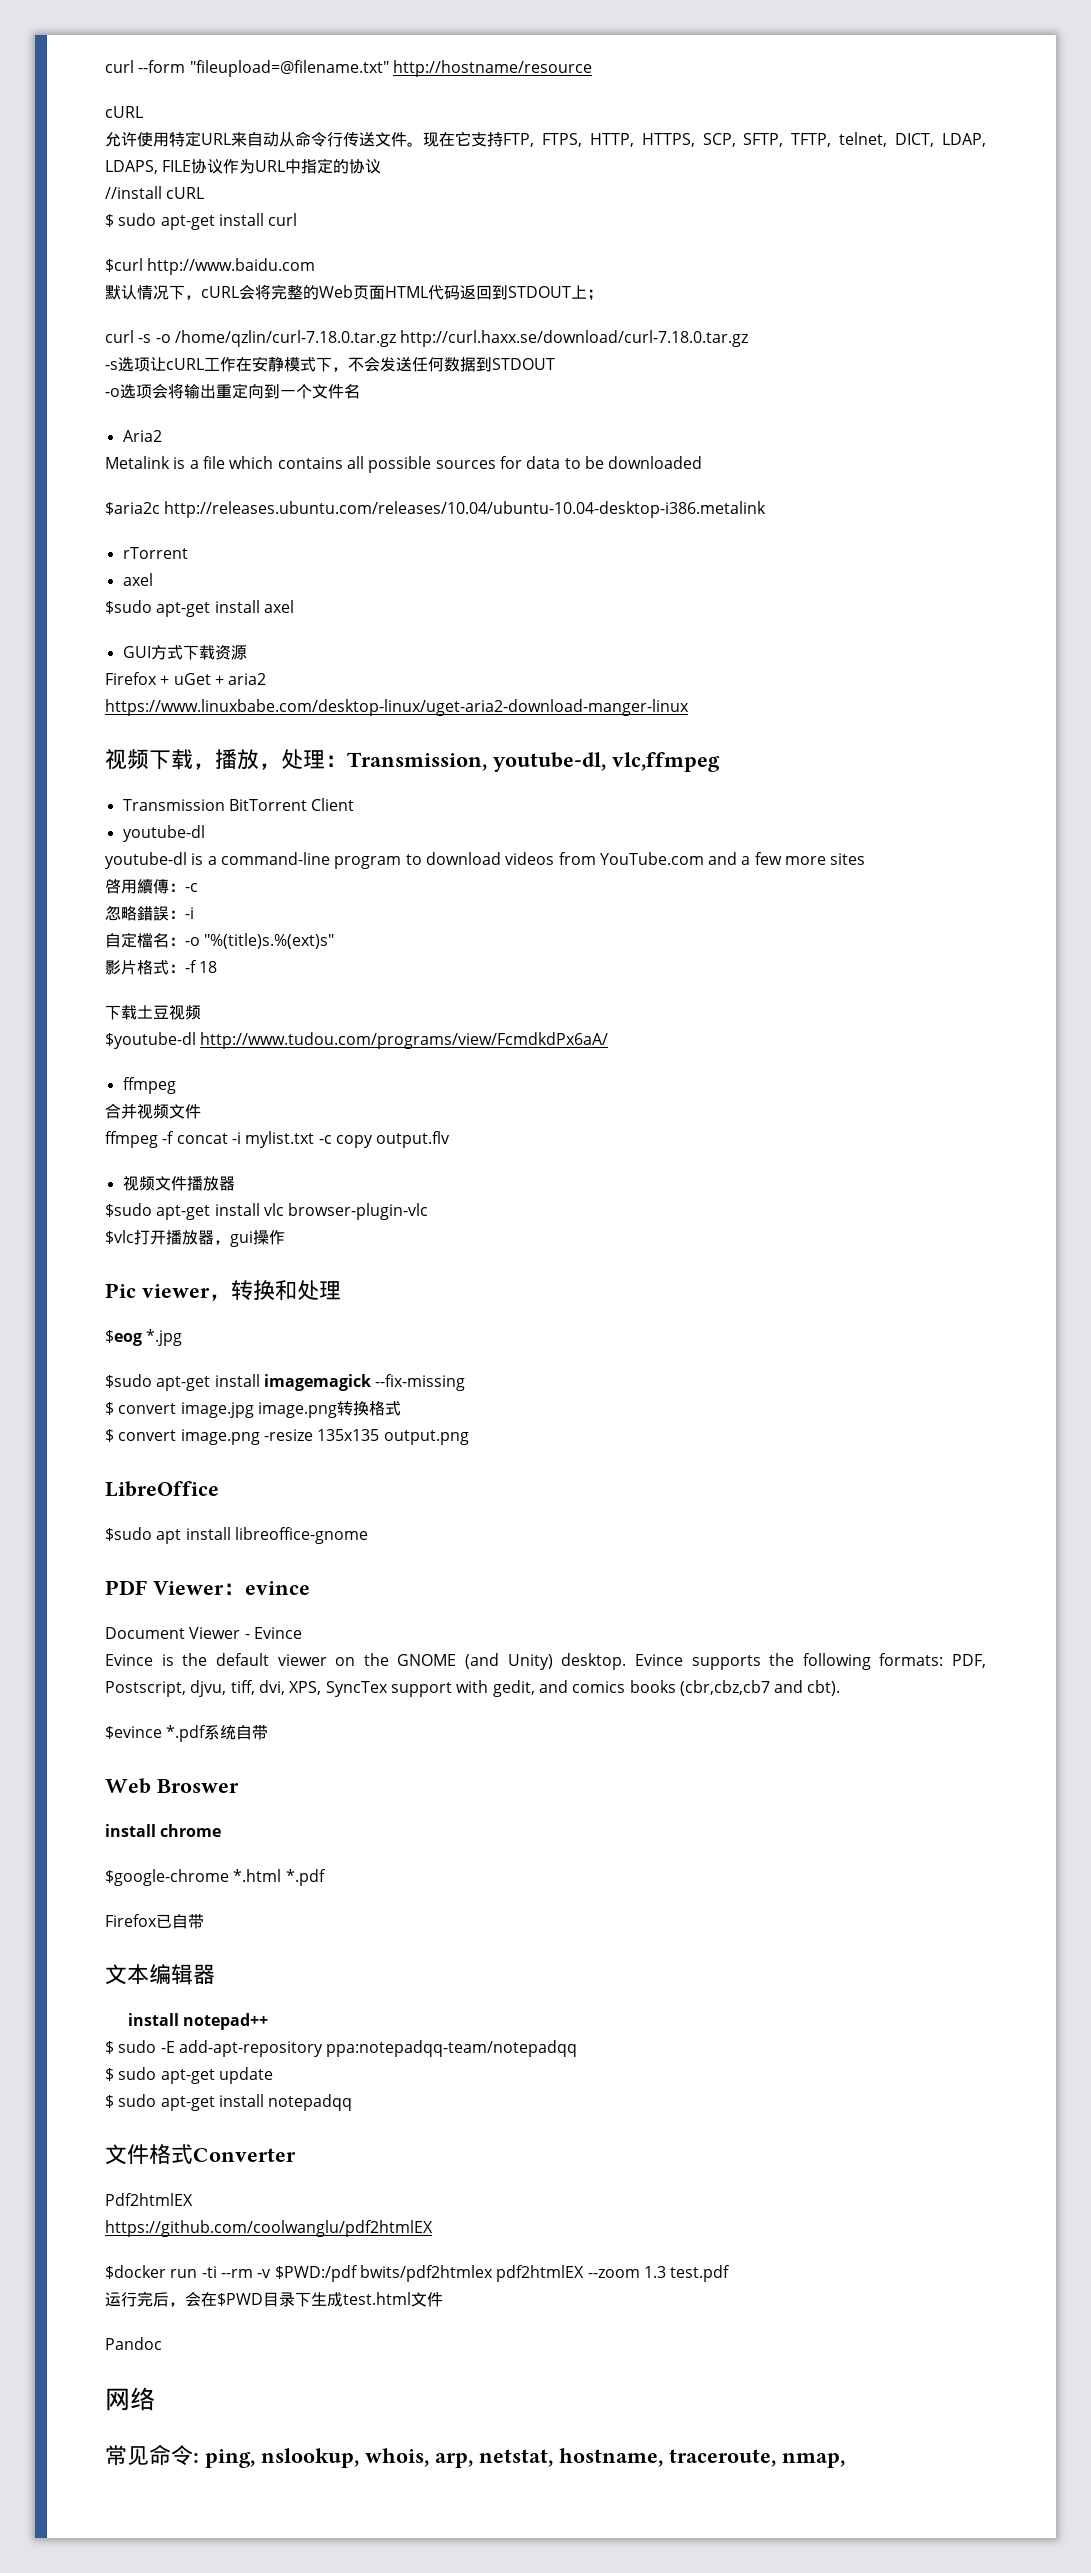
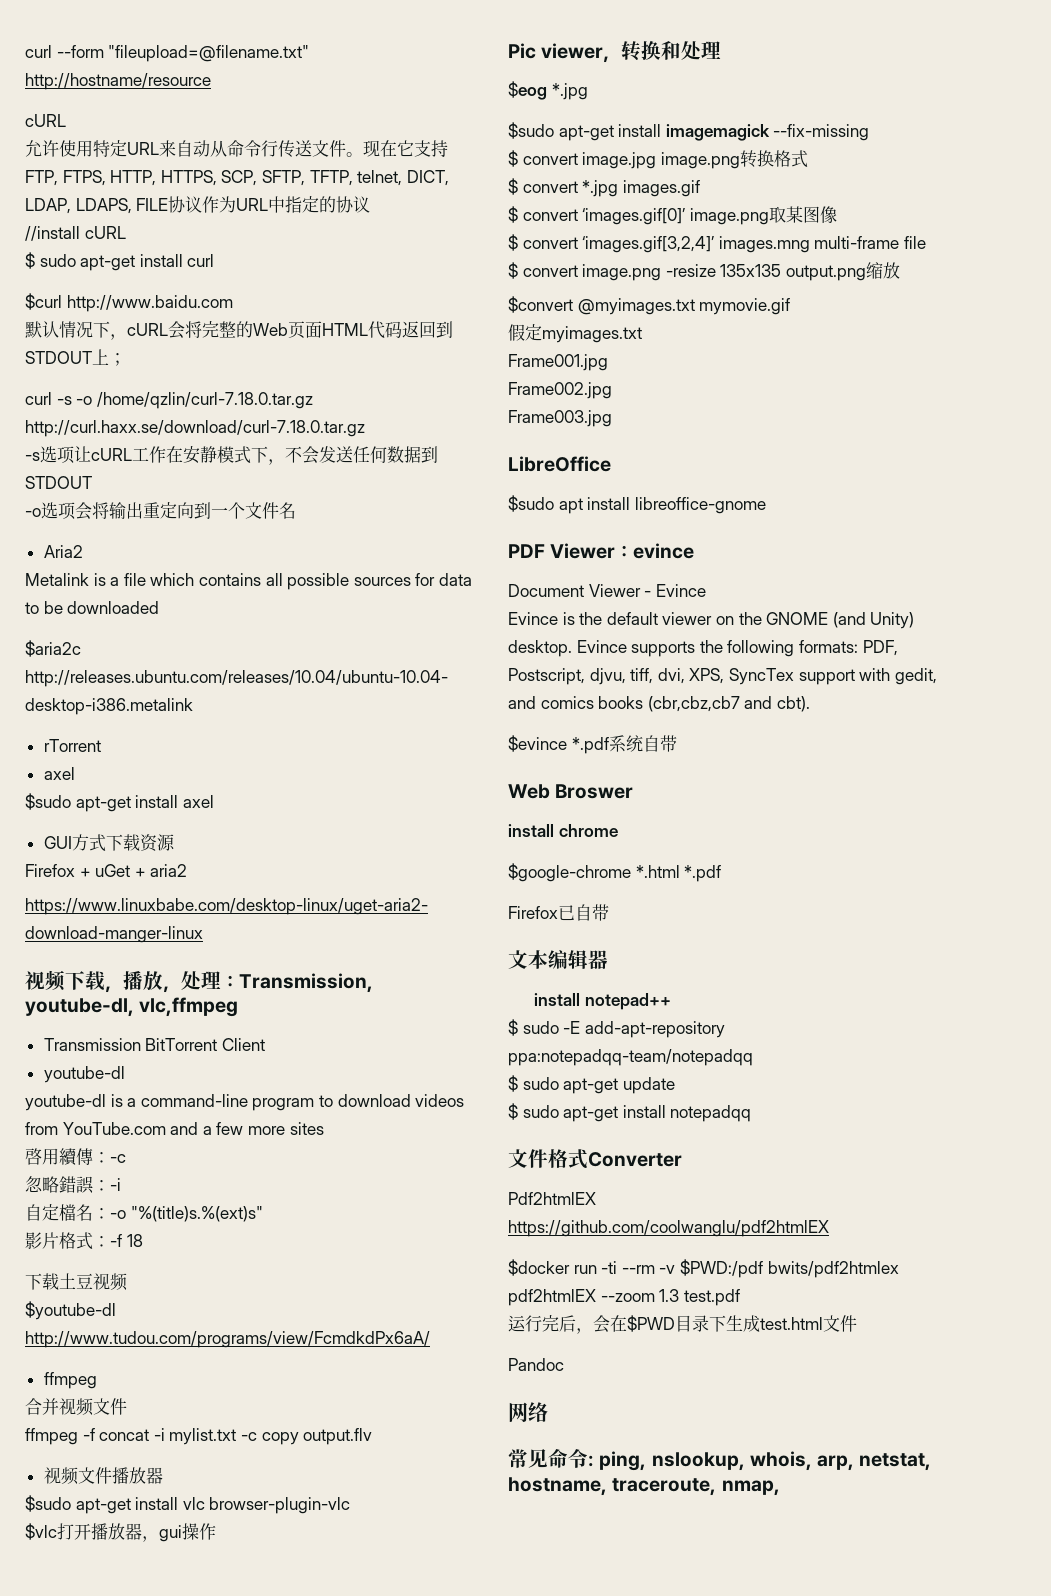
+ $ convert *.jpg images.gif
+ $ convert ‘images.gif[0]’ image.png取某图像
+ $ convert ‘images.gif[3,2,4]’ images.mng multi-frame file
- $ convert image.png -resize 135x135 output.png
+ $ convert image.png -resize 135x135 output.png缩放
+ $convert @myimages.txt mymovie.gif
+ 假定myimages.txt
+ Frame001.jpg
+ Frame002.jpg
+ Frame003.jpg

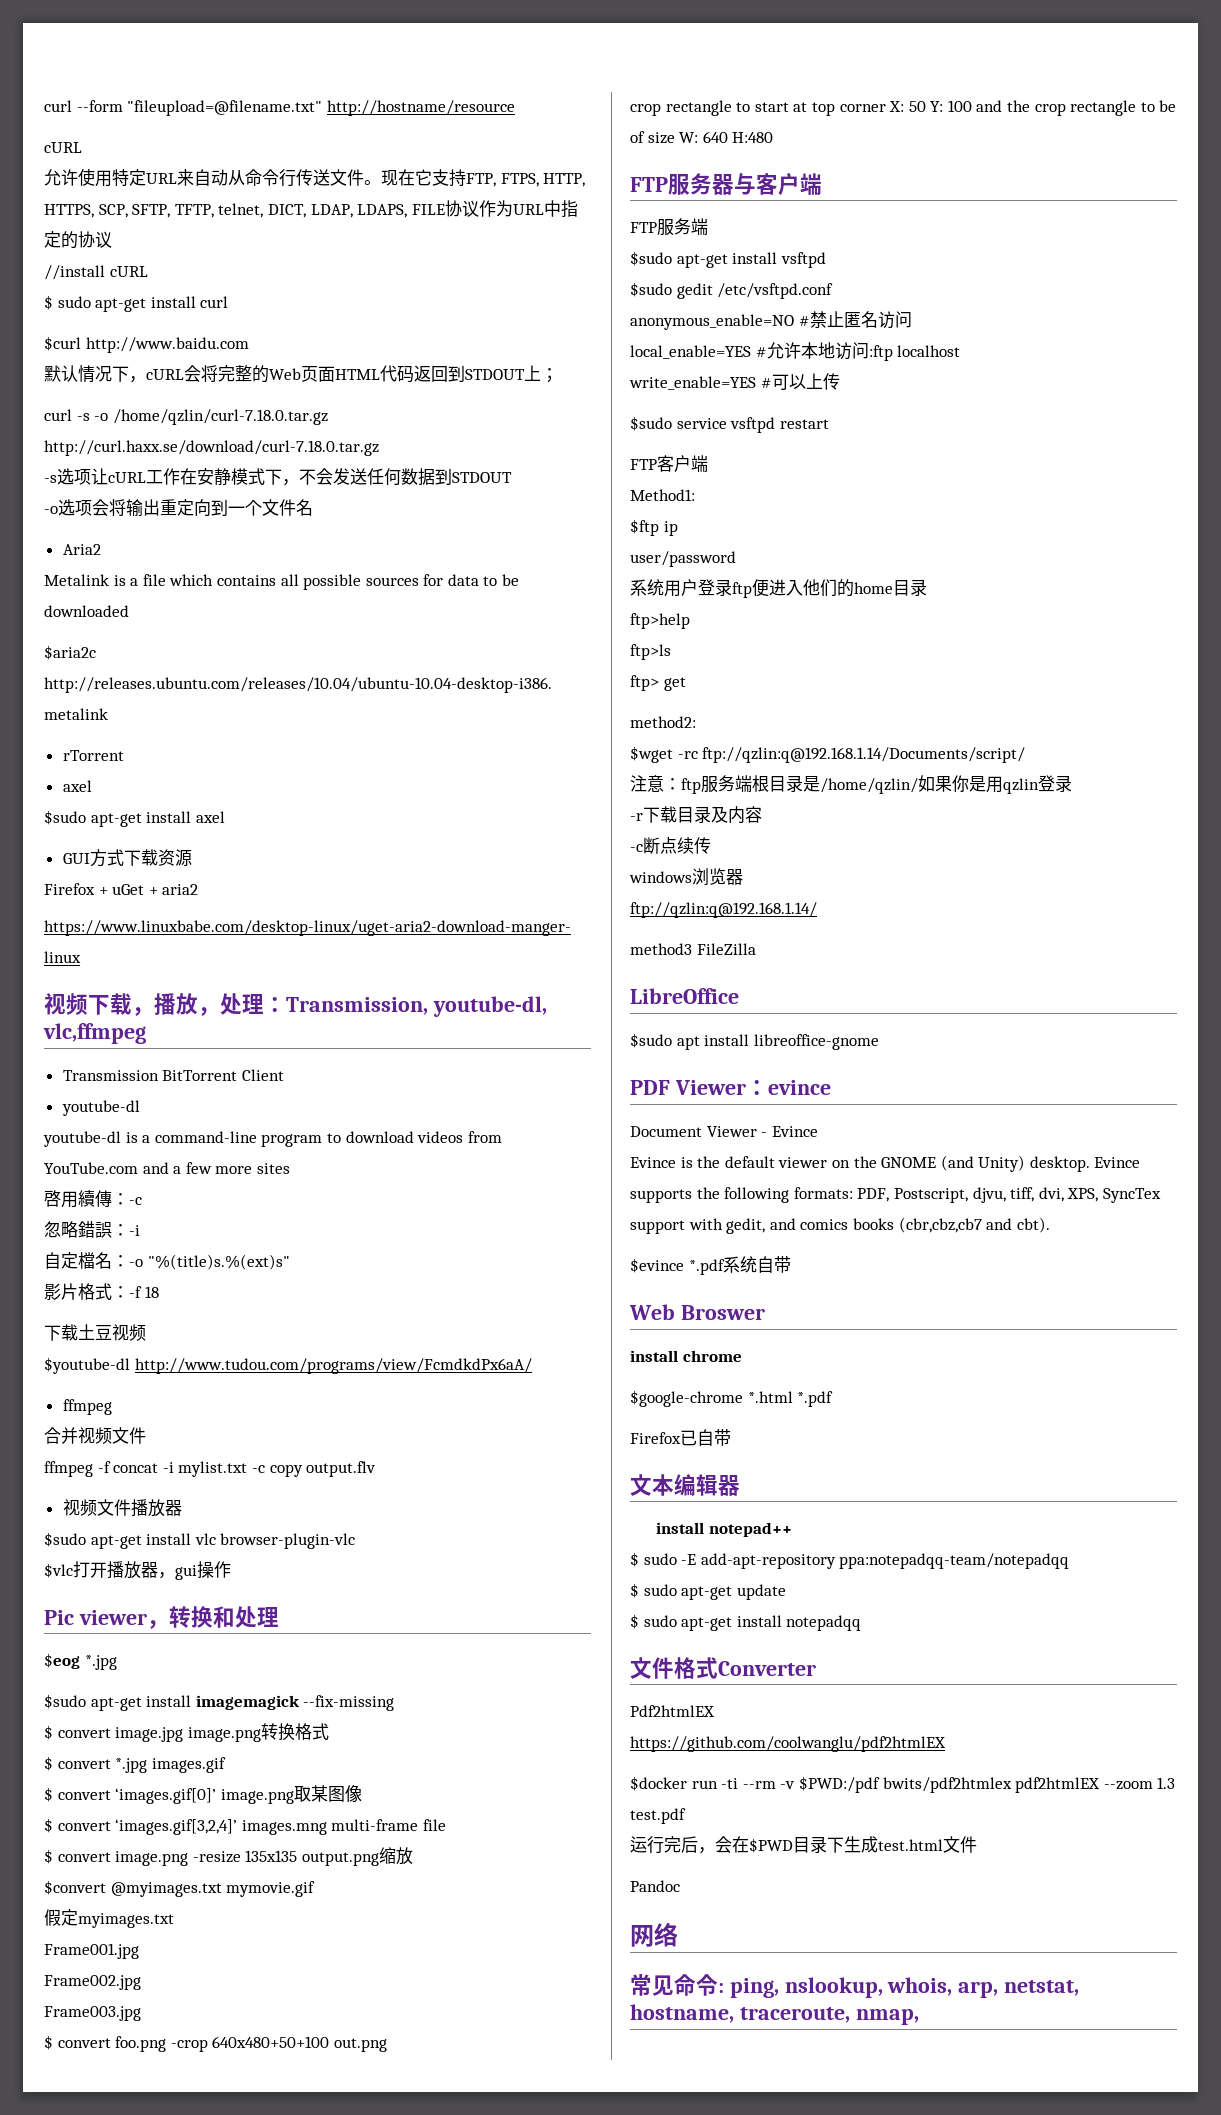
+ $ convert foo.png -crop 640x480+50+100 out.png
+ crop rectangle to start at top corner X: 50 Y: 100 and the crop rectangle to be of size W: 640 H:480
+ FTP服务器与客户端
+ FTP服务端
+ $sudo apt-get install vsftpd
+ $sudo gedit /etc/vsftpd.conf
+ anonymous_enable=NO #禁止匿名访问
+ local_enable=YES #允许本地访问:ftp localhost
+ write_enable=YES #可以上传
+ $sudo service vsftpd restart
+ FTP客户端
+ Method1:
+ $ftp ip
+ user/password
+ 系统用户登录ftp便进入他们的home目录
+ ftp>help
+ ftp>ls
+ ftp> get
+ method2:
+ $wget -rc ftp://qzlin:q@192.168.1.14/Documents/script/
+ 注意：ftp服务端根目录是/home/qzlin/如果你是用qzlin登录
+ -r下载目录及内容
+ -c断点续传
+ windows浏览器
+ ftp://qzlin:q@192.168.1.14/
+ method3 FileZilla

